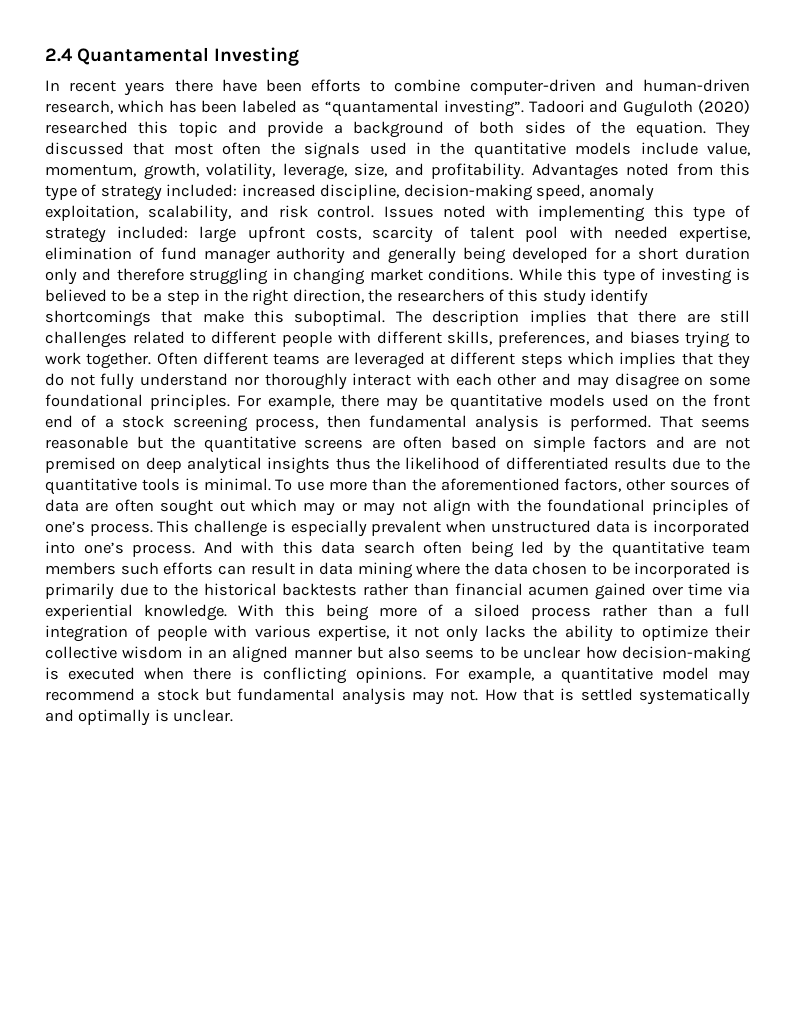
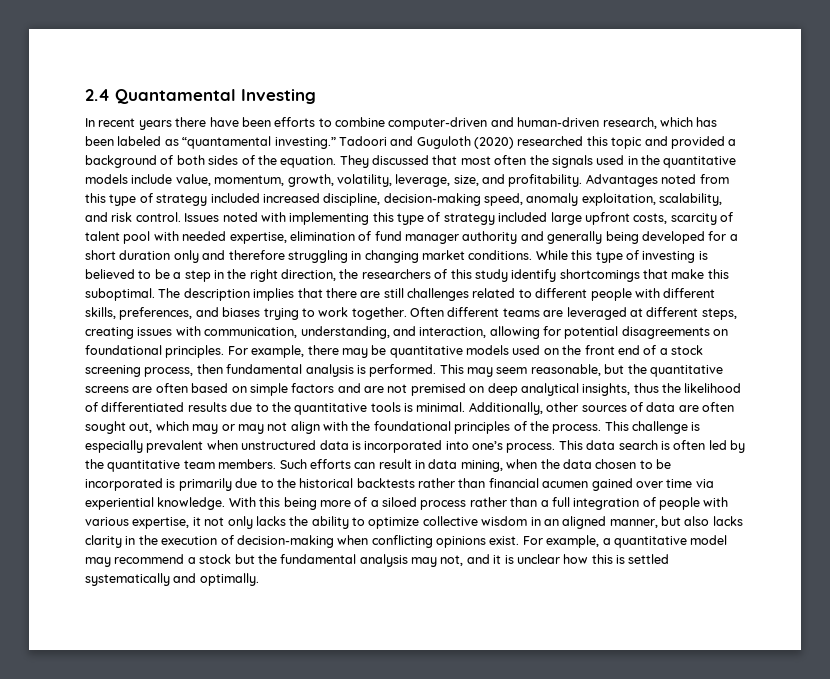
- In recent years there have been efforts to combine computer-driven and human-driven research, which has been labeled as “quantamental investing”.
+ In recent years there have been efforts to combine computer-driven and human-driven research, which has been labeled as “quantamental investing.”
- Tadoori and Guguloth (2020) researched this topic and provide a background of both sides of the equation.
+ Tadoori and Guguloth (2020) researched this topic and provided a background of both sides of the equation.
- Advantages noted from this type of strategy included: increased discipline, decision-making speed, anomaly exploitation, scalability, and risk control.
+ Advantages noted from this type of strategy included increased discipline, decision-making speed, anomaly exploitation, scalability, and risk control.
- Issues noted with implementing this type of strategy included: large upfront costs, scarcity of talent pool with needed expertise, elimination of fund manager authority and generally being developed for a short duration only and therefore struggling in changing market conditions.
+ Issues noted with implementing this type of strategy included large upfront costs, scarcity of talent pool with needed expertise, elimination of fund manager authority and generally being developed for a short duration only and therefore struggling in changing market conditions.
- Often different teams are leveraged at different steps which implies that they do not fully understand nor thoroughly interact with each other and may disagree on some foundational principles.
+ Often different teams are leveraged at different steps, creating issues with communication, understanding, and interaction, allowing for potential disagreements on foundational principles.
- That seems reasonable but the quantitative screens are often based on simple factors and are not premised on deep analytical insights thus the likelihood of differentiated results due to the quantitative tools is minimal.
+ This may seem reasonable, but the quantitative screens are often based on simple factors and are not premised on deep analytical insights, thus the likelihood of differentiated results due to the quantitative tools is minimal.
- To use more than the aforementioned factors, other sources of data are often sought out which may or may not align with the foundational principles of one’s process.
+ Additionally, other sources of data are often sought out, which may or may not align with the foundational principles of the process.
- And with this data search often being led by the quantitative team members such efforts can result in data mining where the data chosen to be incorporated is primarily due to the historical backtests rather than financial acumen gained over time via experiential knowledge.
+ This data search is often led by the quantitative team members. Such efforts can result in data mining, when the data chosen to be incorporated is primarily due to the historical backtests rather than financial acumen gained over time via experiential knowledge.
- With this being more of a siloed process rather than a full integration of people with various expertise, it not only lacks the ability to optimize their collective wisdom in an aligned manner but also seems to be unclear how decision-making is executed when there is conflicting opinions.
+ With this being more of a siloed process rather than a full integration of people with various expertise, it not only lacks the ability to optimize collective wisdom in an aligned manner, but also lacks clarity in the execution of decision-making when conflicting opinions exist.
- For example, a quantitative model may recommend a stock but fundamental analysis may not. How that is settled systematically and optimally is unclear.
+ For example, a quantitative model may recommend a stock but the fundamental analysis may not, and it is unclear how this is settled systematically and optimally.

